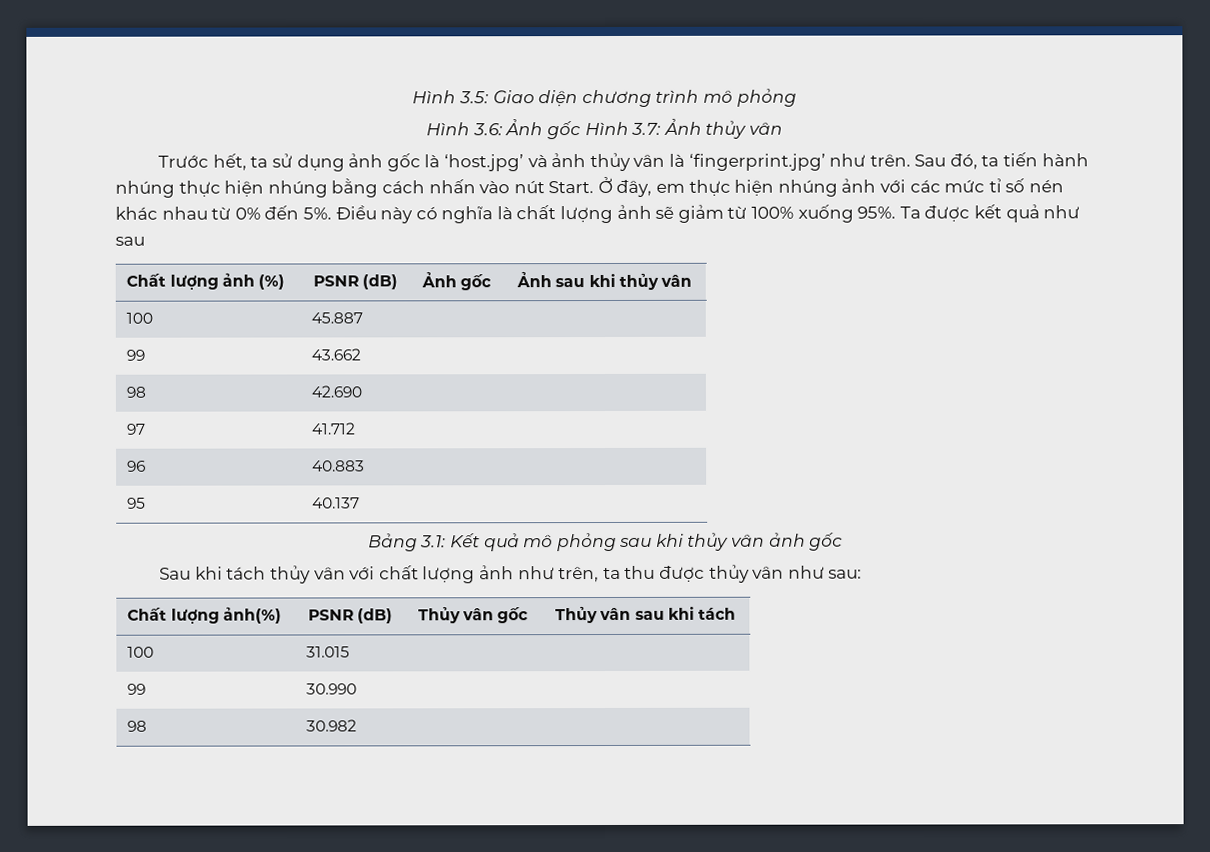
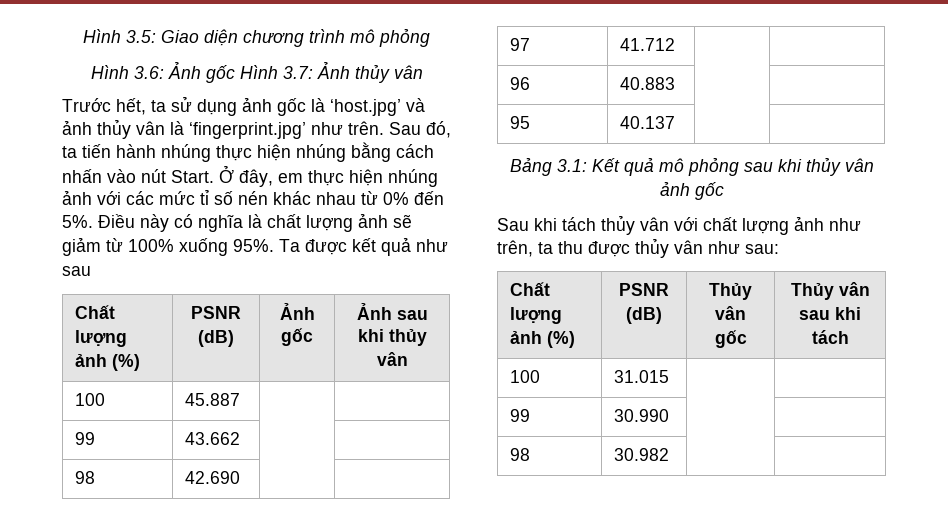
- Chất lượng ảnh(%) | PSNR (dB) | Thủy vân gốc | Thủy vân sau khi tách
+ Chất lượng ảnh (%) | PSNR (dB) | Thủy vân gốc | Thủy vân sau khi tách

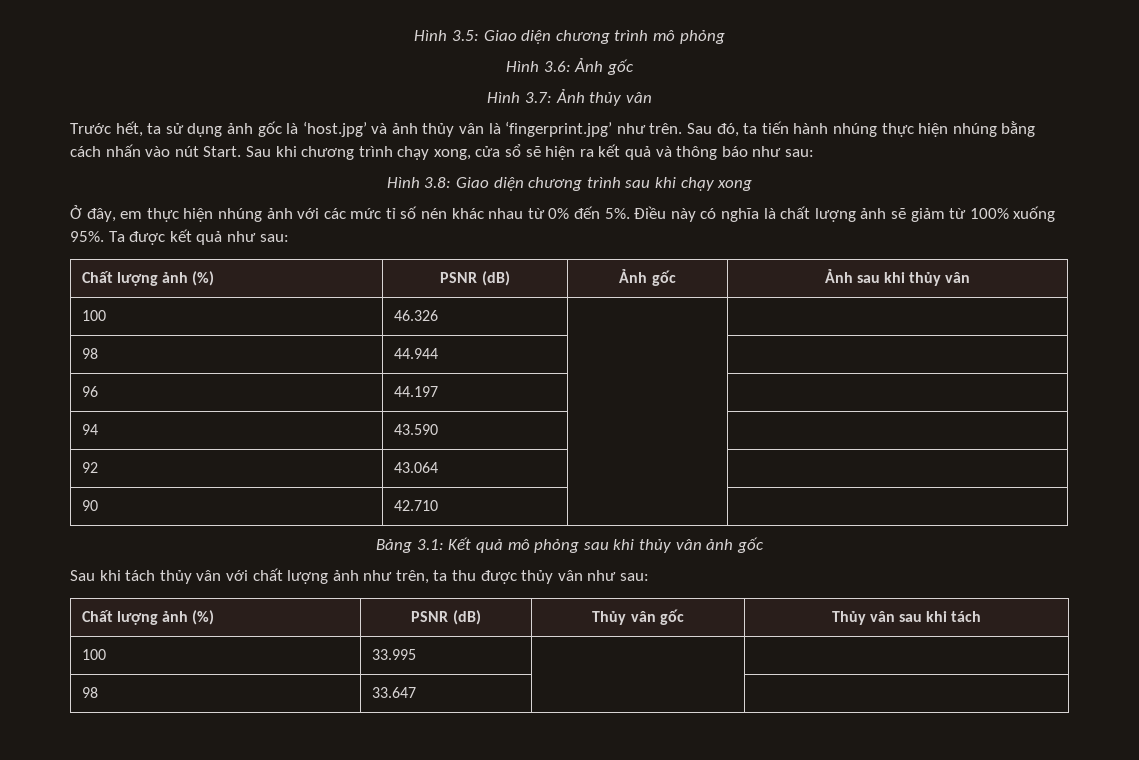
- Hình 3.6: Ảnh gốc Hình 3.7: Ảnh thủy vân
+ Hình 3.6: Ảnh gốc
+ Hình 3.7: Ảnh thủy vân
- Sau đó, ta tiến hành nhúng thực hiện nhúng bằng cách nhấn vào nút Start. Ở đây, em thực hiện nhúng ảnh với các mức tỉ số nén khác nhau từ 0% đến 5%.
+ Sau đó, ta tiến hành nhúng thực hiện nhúng bằng cách nhấn vào nút Start. Sau khi chương trình chạy xong, cửa sổ sẽ hiện ra kết quả và thông báo như sau:
+ Hình 3.8: Giao diện chương trình sau khi chạy xong
+ Ở đây, em thực hiện nhúng ảnh với các mức tỉ số nén khác nhau từ 0% đến 5%.
- Ta được kết quả như sau
+ Ta được kết quả như sau:
- 100 | 45.887 | |
- 99 | 43.662 | |
- 98 | 42.690 | |
- 97 | 41.712 | |
- 96 | 40.883 | |
- 95 | 40.137 | |
+ 100 | 46.326 | |
+ 98 | 44.944 | |
+ 96 | 44.197 | |
+ 94 | 43.590 | |
+ 92 | 43.064 | |
+ 90 | 42.710 | |
- 100 | 31.015 | |
- 99 | 30.990 | |
- 98 | 30.982 | |
+ 100 | 33.995 | |
+ 98 | 33.647 | |

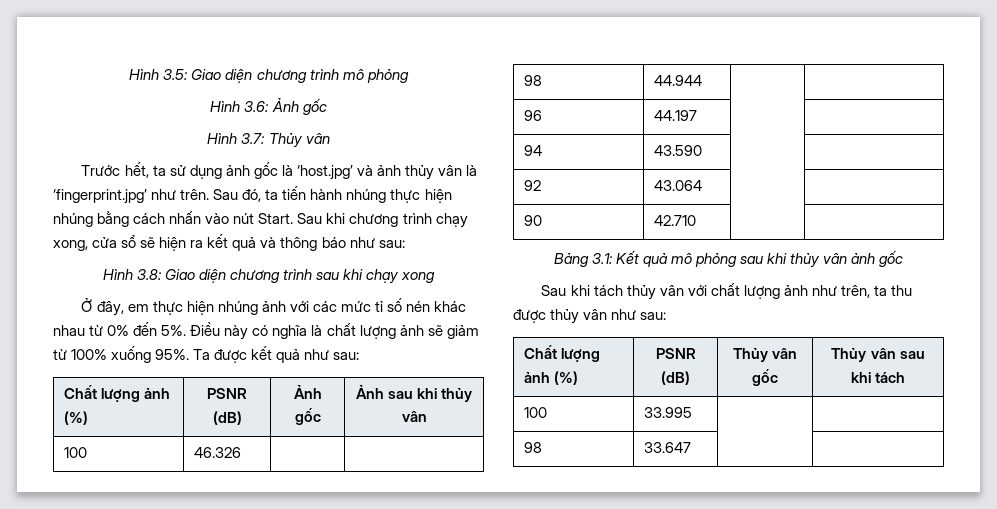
- Hình 3.7: Ảnh thủy vân
+ Hình 3.7: Thủy vân

